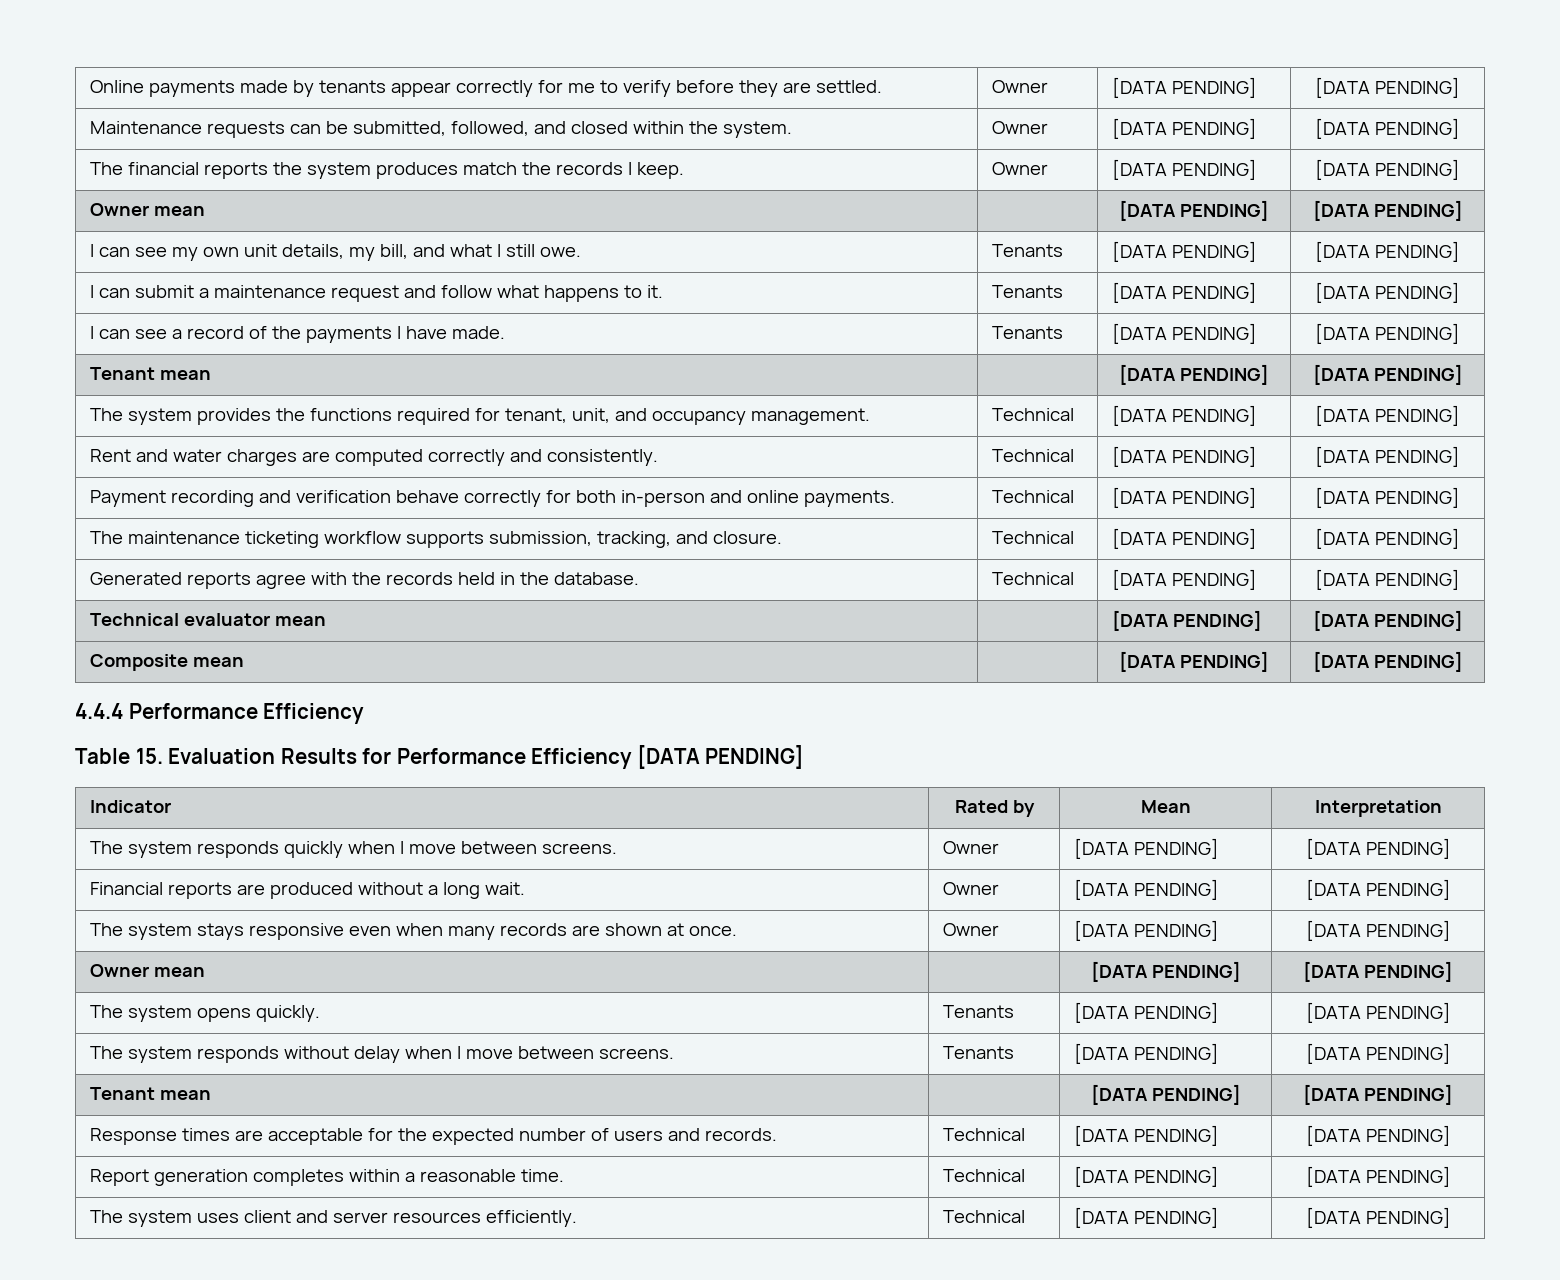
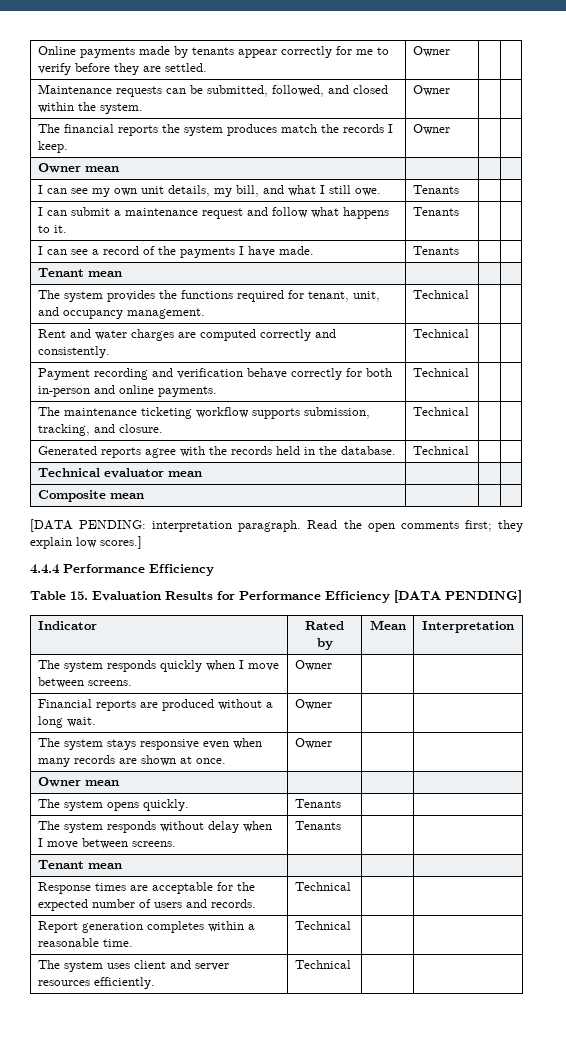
- Online payments made by tenants appear correctly for me to verify before they are settled. | Owner | [DATA PENDING] | [DATA PENDING]
+ Online payments made by tenants appear correctly for me to verify before they are settled. | Owner | |
- Maintenance requests can be submitted, followed, and closed within the system. | Owner | [DATA PENDING] | [DATA PENDING]
+ Maintenance requests can be submitted, followed, and closed within the system. | Owner | |
- The financial reports the system produces match the records I keep. | Owner | [DATA PENDING] | [DATA PENDING]
- Owner mean | | [DATA PENDING] | [DATA PENDING]
+ The financial reports the system produces match the records I keep. | Owner | |
+ Owner mean | | |
- I can see my own unit details, my bill, and what I still owe. | Tenants | [DATA PENDING] | [DATA PENDING]
+ I can see my own unit details, my bill, and what I still owe. | Tenants | |
- I can submit a maintenance request and follow what happens to it. | Tenants | [DATA PENDING] | [DATA PENDING]
+ I can submit a maintenance request and follow what happens to it. | Tenants | |
- I can see a record of the payments I have made. | Tenants | [DATA PENDING] | [DATA PENDING]
- Tenant mean | | [DATA PENDING] | [DATA PENDING]
+ I can see a record of the payments I have made. | Tenants | |
+ Tenant mean | | |
- The system provides the functions required for tenant, unit, and occupancy management. | Technical | [DATA PENDING] | [DATA PENDING]
+ The system provides the functions required for tenant, unit, and occupancy management. | Technical | |
- Rent and water charges are computed correctly and consistently. | Technical | [DATA PENDING] | [DATA PENDING]
+ Rent and water charges are computed correctly and consistently. | Technical | |
- Payment recording and verification behave correctly for both in-person and online payments. | Technical | [DATA PENDING] | [DATA PENDING]
+ Payment recording and verification behave correctly for both in-person and online payments. | Technical | |
- The maintenance ticketing workflow supports submission, tracking, and closure. | Technical | [DATA PENDING] | [DATA PENDING]
+ The maintenance ticketing workflow supports submission, tracking, and closure. | Technical | |
- Generated reports agree with the records held in the database. | Technical | [DATA PENDING] | [DATA PENDING]
+ Generated reports agree with the records held in the database. | Technical | |
- Technical evaluator mean | | [DATA PENDING] | [DATA PENDING]
- Composite mean | | [DATA PENDING] | [DATA PENDING]
+ Technical evaluator mean | | |
+ Composite mean | | |
+ [DATA PENDING: interpretation paragraph. Read the open comments first; they explain low scores.]
- The system responds quickly when I move between screens. | Owner | [DATA PENDING] | [DATA PENDING]
+ The system responds quickly when I move between screens. | Owner | |
- Financial reports are produced without a long wait. | Owner | [DATA PENDING] | [DATA PENDING]
+ Financial reports are produced without a long wait. | Owner | |
- The system stays responsive even when many records are shown at once. | Owner | [DATA PENDING] | [DATA PENDING]
- Owner mean | | [DATA PENDING] | [DATA PENDING]
+ The system stays responsive even when many records are shown at once. | Owner | |
+ Owner mean | | |
- The system opens quickly. | Tenants | [DATA PENDING] | [DATA PENDING]
+ The system opens quickly. | Tenants | |
- The system responds without delay when I move between screens. | Tenants | [DATA PENDING] | [DATA PENDING]
- Tenant mean | | [DATA PENDING] | [DATA PENDING]
+ The system responds without delay when I move between screens. | Tenants | |
+ Tenant mean | | |
- Response times are acceptable for the expected number of users and records. | Technical | [DATA PENDING] | [DATA PENDING]
+ Response times are acceptable for the expected number of users and records. | Technical | |
- Report generation completes within a reasonable time. | Technical | [DATA PENDING] | [DATA PENDING]
+ Report generation completes within a reasonable time. | Technical | |
- The system uses client and server resources efficiently. | Technical | [DATA PENDING] | [DATA PENDING]
+ The system uses client and server resources efficiently. | Technical | |

